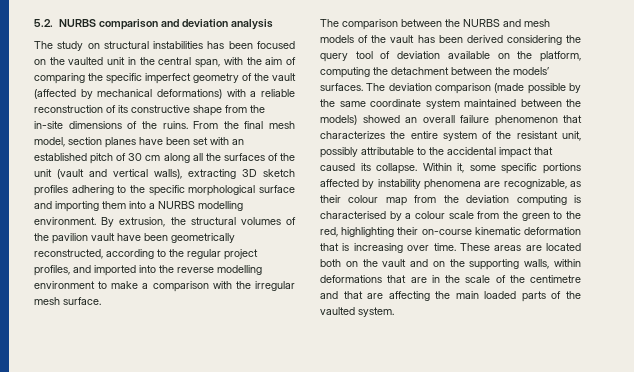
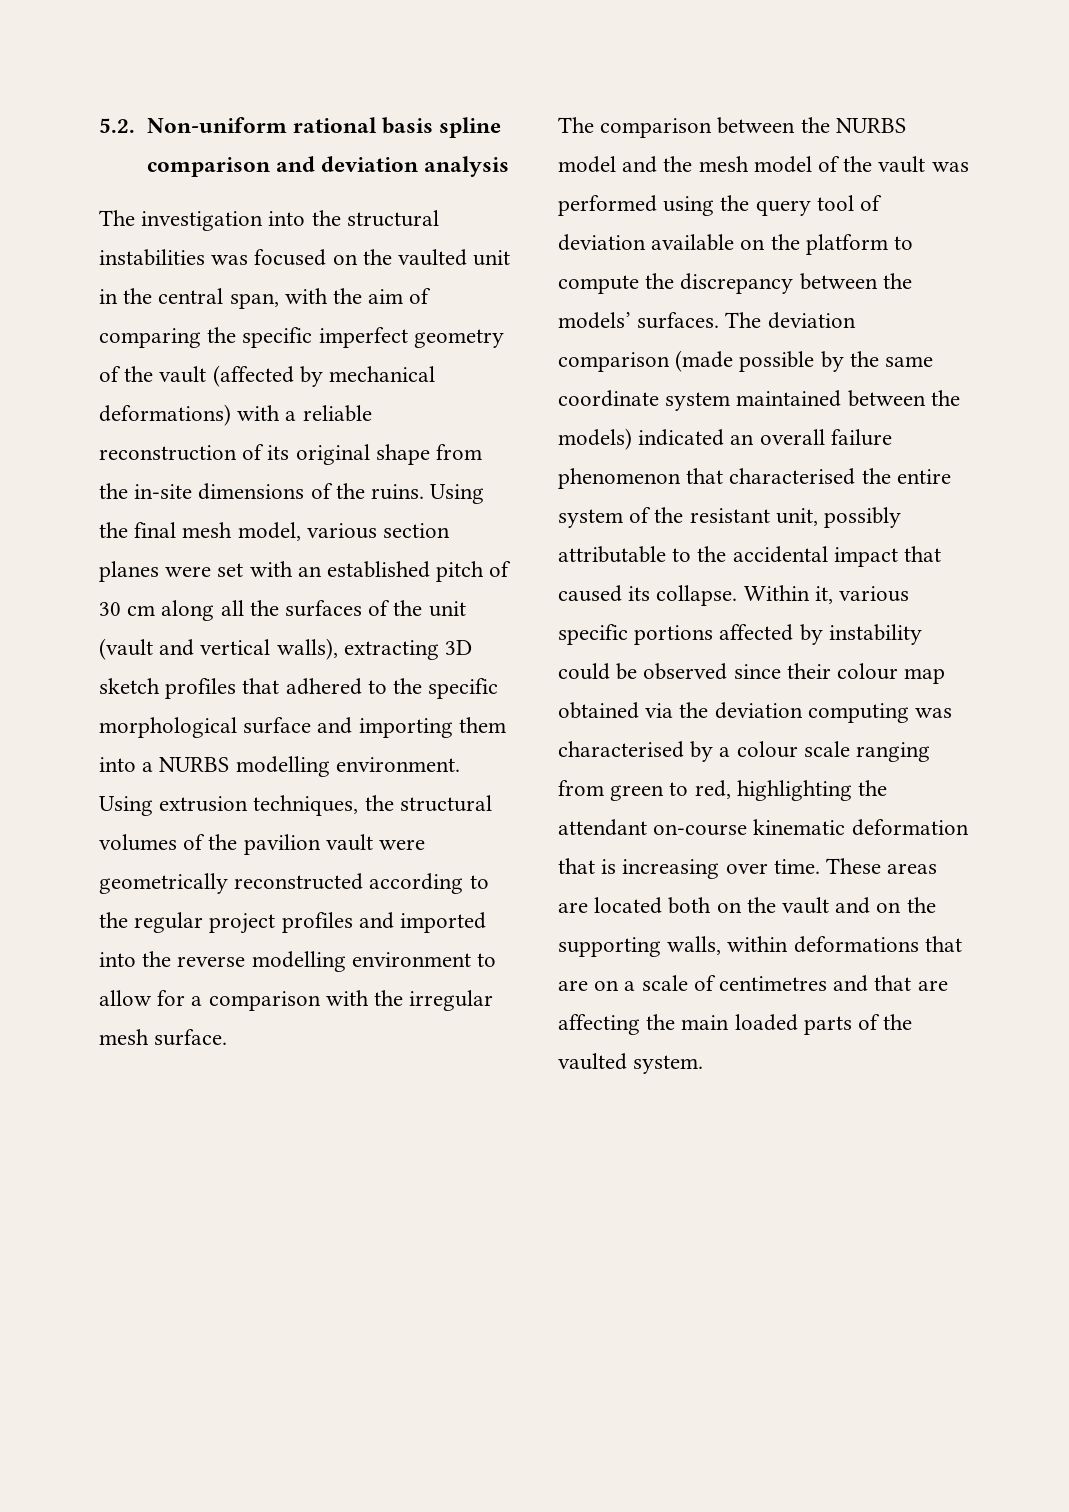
- 5.2. NURBS comparison and deviation analysis
+ 5.2. Non-uniform rational basis spline comparison and deviation analysis
- The study on structural instabilities has been focused on the vaulted unit in the central span, with the aim of comparing the specific imperfect geometry of the vault (affected by mechanical deformations) with a reliable reconstruction of its constructive shape from the in-site dimensions of the ruins.
+ The investigation into the structural instabilities was focused on the vaulted unit in the central span, with the aim of comparing the specific imperfect geometry of the vault (affected by mechanical deformations) with a reliable reconstruction of its original shape from the in-site dimensions of the ruins.
- From the final mesh model, section planes have been set with an established pitch of 30 cm along all the surfaces of the unit (vault and vertical walls), extracting 3D sketch profiles adhering to the specific morphological surface and importing them into a NURBS modelling environment.
+ Using the final mesh model, various section planes were set with an established pitch of 30 cm along all the surfaces of the unit (vault and vertical walls), extracting 3D sketch profiles that adhered to the specific morphological surface and importing them into a NURBS modelling environment.
- By extrusion, the structural volumes of the pavilion vault have been geometrically reconstructed, according to the regular project profiles, and imported into the reverse modelling environment to make a comparison with the irregular mesh surface.
+ Using extrusion techniques, the structural volumes of the pavilion vault were geometrically reconstructed according to the regular project profiles and imported into the reverse modelling environment to allow for a comparison with the irregular mesh surface.
- The comparison between the NURBS and mesh models of the vault has been derived considering the query tool of deviation available on the platform, computing the detachment between the models’ surfaces.
+ The comparison between the NURBS model and the mesh model of the vault was performed using the query tool of deviation available on the platform to compute the discrepancy between the models’ surfaces.
- The deviation comparison (made possible by the same coordinate system maintained between the models) showed an overall failure phenomenon that characterizes the entire system of the resistant unit, possibly attributable to the accidental impact that caused its collapse.
+ The deviation comparison (made possible by the same coordinate system maintained between the models) indicated an overall failure phenomenon that characterised the entire system of the resistant unit, possibly attributable to the accidental impact that caused its collapse.
- Within it, some specific portions affected by instability phenomena are recognizable, as their colour map from the deviation computing is characterised by a colour scale from the green to the red, highlighting their on-course kinematic deformation that is increasing over time.
+ Within it, various specific portions affected by instability could be observed since their colour map obtained via the deviation computing was characterised by a colour scale ranging from green to red, highlighting the attendant on-course kinematic deformation that is increasing over time.
- These areas are located both on the vault and on the supporting walls, within deformations that are in the scale of the centimetre and that are affecting the main loaded parts of the vaulted system.
+ These areas are located both on the vault and on the supporting walls, within deformations that are on a scale of centimetres and that are affecting the main loaded parts of the vaulted system.

